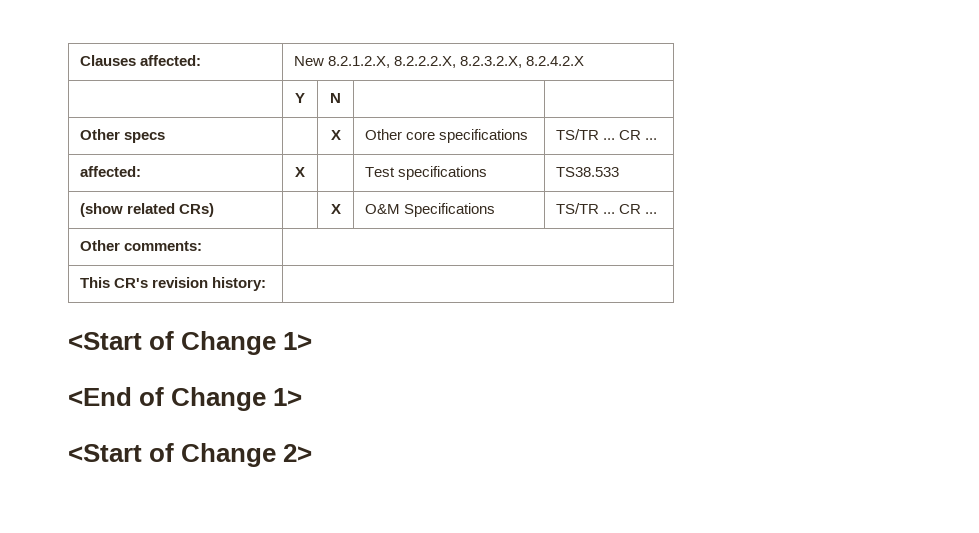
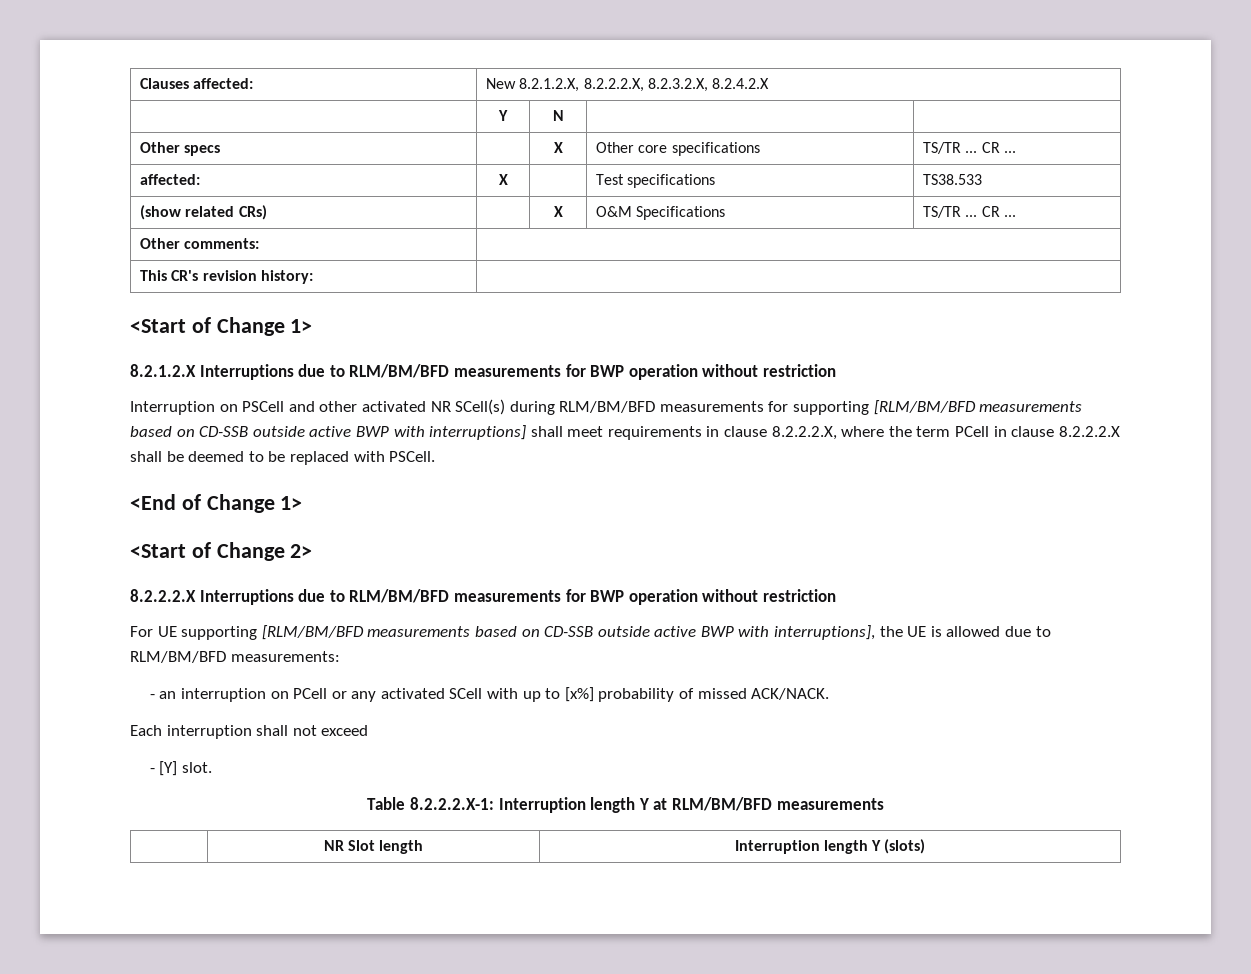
+ 8.2.1.2.X Interruptions due to RLM/BM/BFD measurements for BWP operation without restriction
+ Interruption on PSCell and other activated NR SCell(s) during RLM/BM/BFD measurements for supporting [RLM/BM/BFD measurements based on CD-SSB outside active BWP with interruptions] shall meet requirements in clause 8.2.2.2.X, where the term PCell in clause 8.2.2.2.X shall be deemed to be replaced with PSCell.
+ 8.2.2.2.X Interruptions due to RLM/BM/BFD measurements for BWP operation without restriction
+ For UE supporting [RLM/BM/BFD measurements based on CD-SSB outside active BWP with interruptions], the UE is allowed due to RLM/BM/BFD measurements:
+ - an interruption on PCell or any activated SCell with up to [x%] probability of missed ACK/NACK.
+ Each interruption shall not exceed
+ - [Y] slot.
+ Table 8.2.2.2.X-1: Interruption length Y at RLM/BM/BFD measurements
+ | NR Slot length | Interruption length Y (slots)

